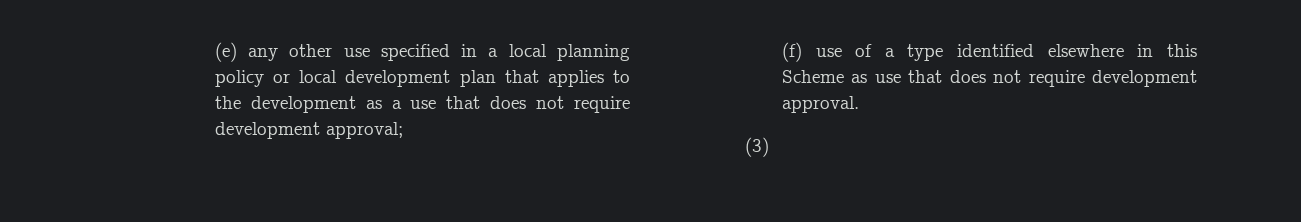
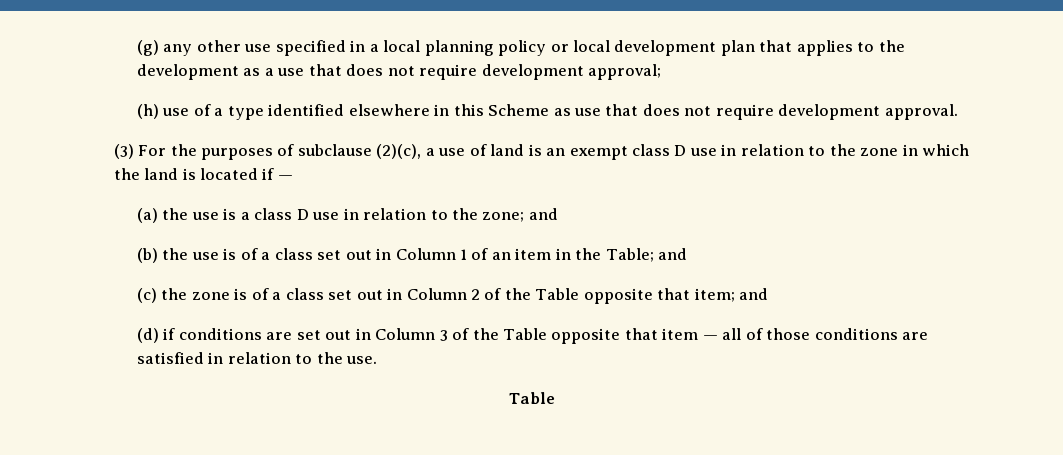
- (e) any other use specified in a local planning policy or local development plan that applies to the development as a use that does not require development approval;
+ (g) any other use specified in a local planning policy or local development plan that applies to the development as a use that does not require development approval;
- (f) use of a type identified elsewhere in this Scheme as use that does not require development approval.
+ (h) use of a type identified elsewhere in this Scheme as use that does not require development approval.
- (3)
+ (3) For the purposes of subclause (2)(c), a use of land is an exempt class D use in relation to the zone in which the land is located if —
+ (a) the use is a class D use in relation to the zone; and
+ (b) the use is of a class set out in Column 1 of an item in the Table; and
+ (c) the zone is of a class set out in Column 2 of the Table opposite that item; and
+ (d) if conditions are set out in Column 3 of the Table opposite that item — all of those conditions are satisfied in relation to the use.
+ Table

